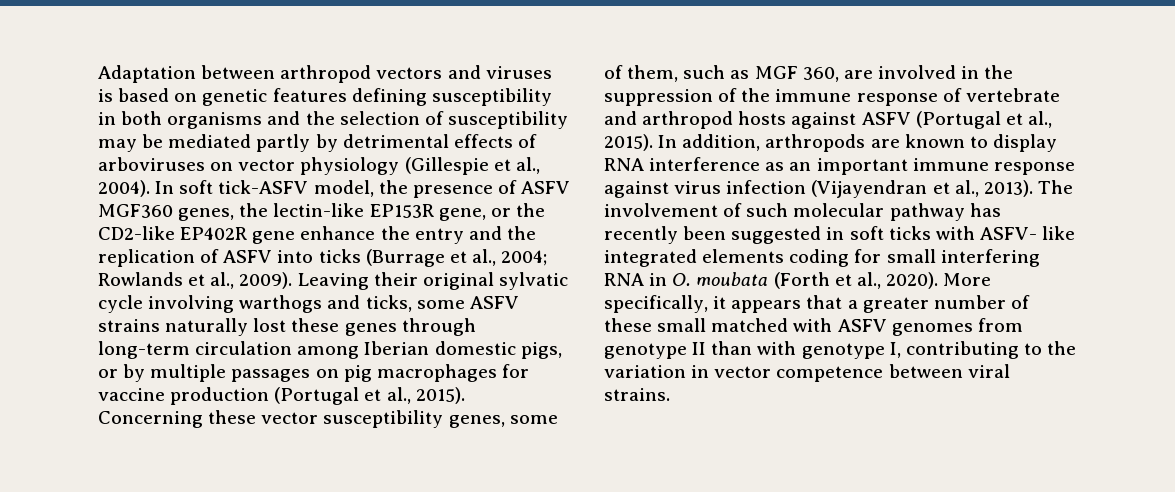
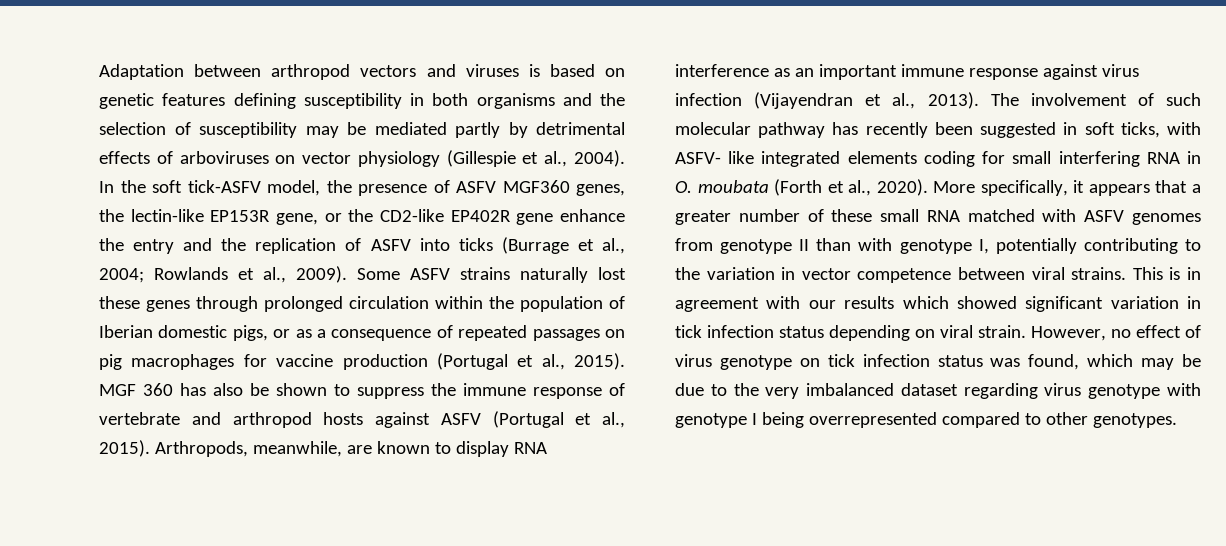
- In soft tick-ASFV model, the presence of ASFV MGF360 genes, the lectin-like EP153R gene, or the CD2-like EP402R gene enhance the entry and the replication of ASFV into ticks (Burrage et al., 2004; Rowlands et al., 2009).
+ In the soft tick-ASFV model, the presence of ASFV MGF360 genes, the lectin-like EP153R gene, or the CD2-like EP402R gene enhance the entry and the replication of ASFV into ticks (Burrage et al., 2004; Rowlands et al., 2009).
- Leaving their original sylvatic cycle involving warthogs and ticks, some ASFV strains naturally lost these genes through long-term circulation among Iberian domestic pigs, or by multiple passages on pig macrophages for vaccine production (Portugal et al., 2015).
+ Some ASFV strains naturally lost these genes through prolonged circulation within the population of Iberian domestic pigs, or as a consequence of repeated passages on pig macrophages for vaccine production (Portugal et al., 2015).
- Concerning these vector susceptibility genes, some of them, such as MGF 360, are involved in the suppression of the immune response of vertebrate and arthropod hosts against ASFV (Portugal et al., 2015).
+ MGF 360 has also be shown to suppress the immune response of vertebrate and arthropod hosts against ASFV (Portugal et al., 2015).
- In addition, arthropods are known to display RNA interference as an important immune response against virus infection (Vijayendran et al., 2013).
+ Arthropods, meanwhile, are known to display RNA interference as an important immune response against virus infection (Vijayendran et al., 2013).
- The involvement of such molecular pathway has recently been suggested in soft ticks with ASFV- like integrated elements coding for small interfering RNA in O. moubata (Forth et al., 2020).
+ The involvement of such molecular pathway has recently been suggested in soft ticks, with ASFV- like integrated elements coding for small interfering RNA in O. moubata (Forth et al., 2020).
- More specifically, it appears that a greater number of these small matched with ASFV genomes from genotype II than with genotype I, contributing to the variation in vector competence between viral strains.
+ More specifically, it appears that a greater number of these small RNA matched with ASFV genomes from genotype II than with genotype I, potentially contributing to the variation in vector competence between viral strains.
+ This is in agreement with our results which showed significant variation in tick infection status depending on viral strain. However, no effect of virus genotype on tick infection status was found, which may be due to the very imbalanced dataset regarding virus genotype with genotype I being overrepresented compared to other genotypes.

